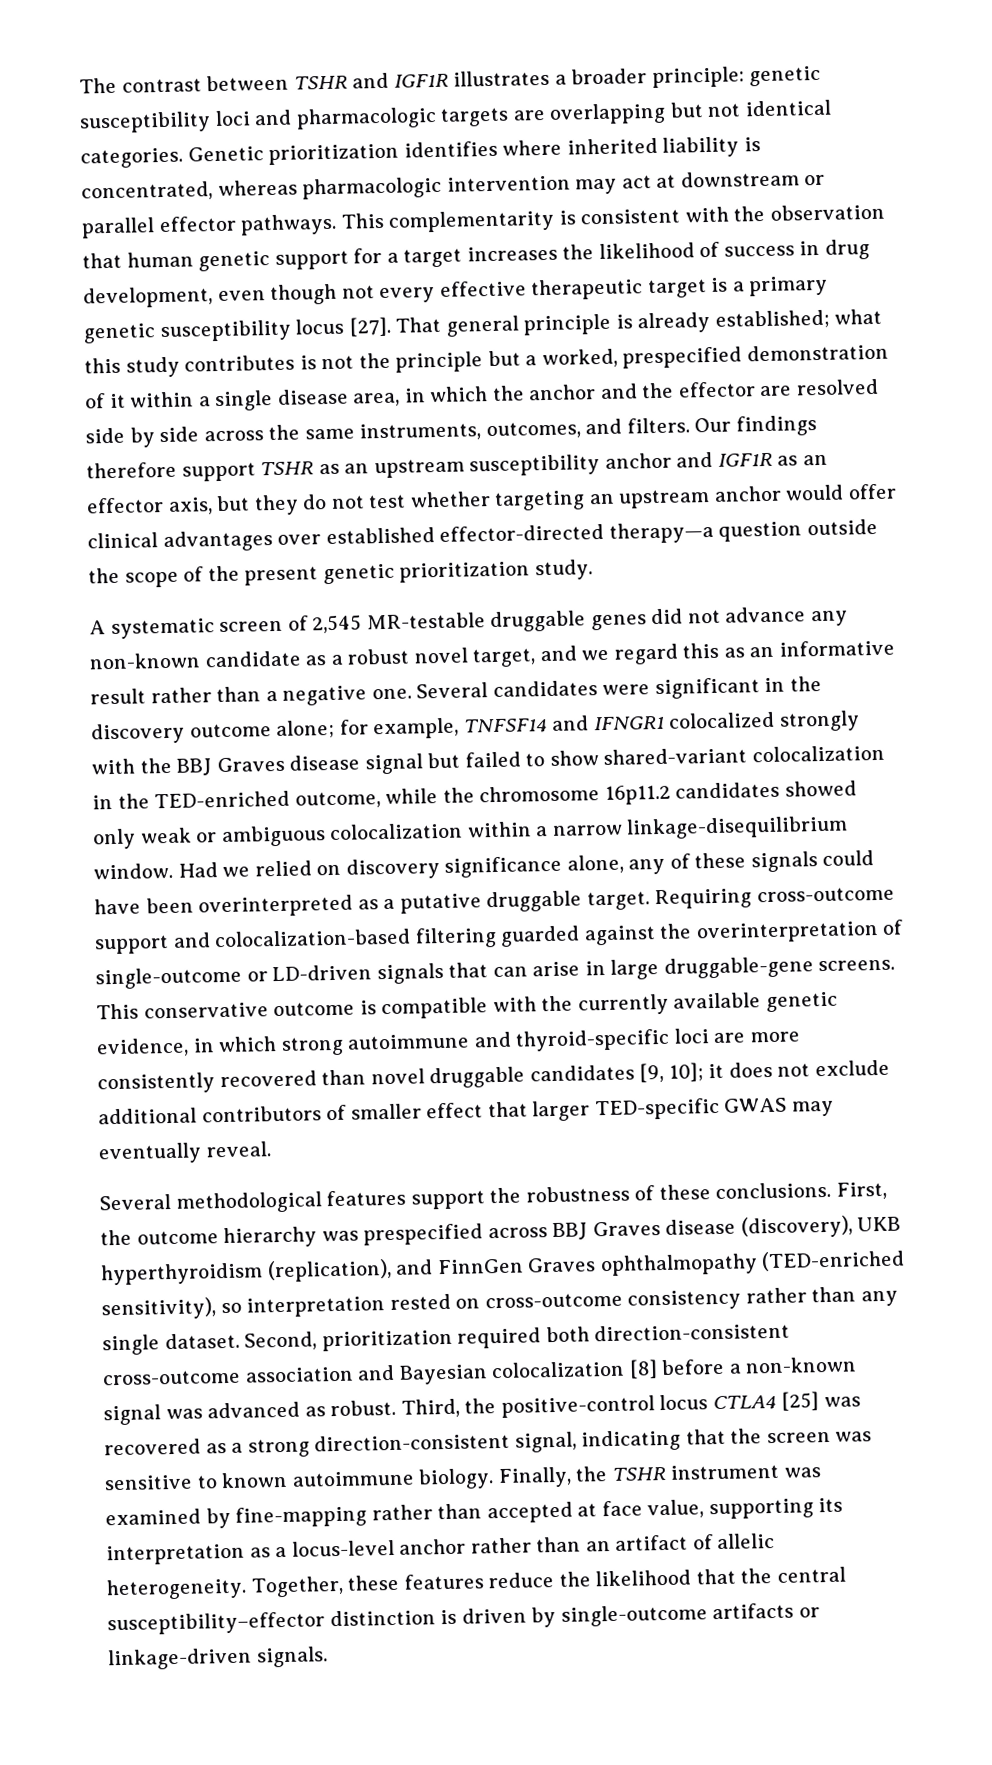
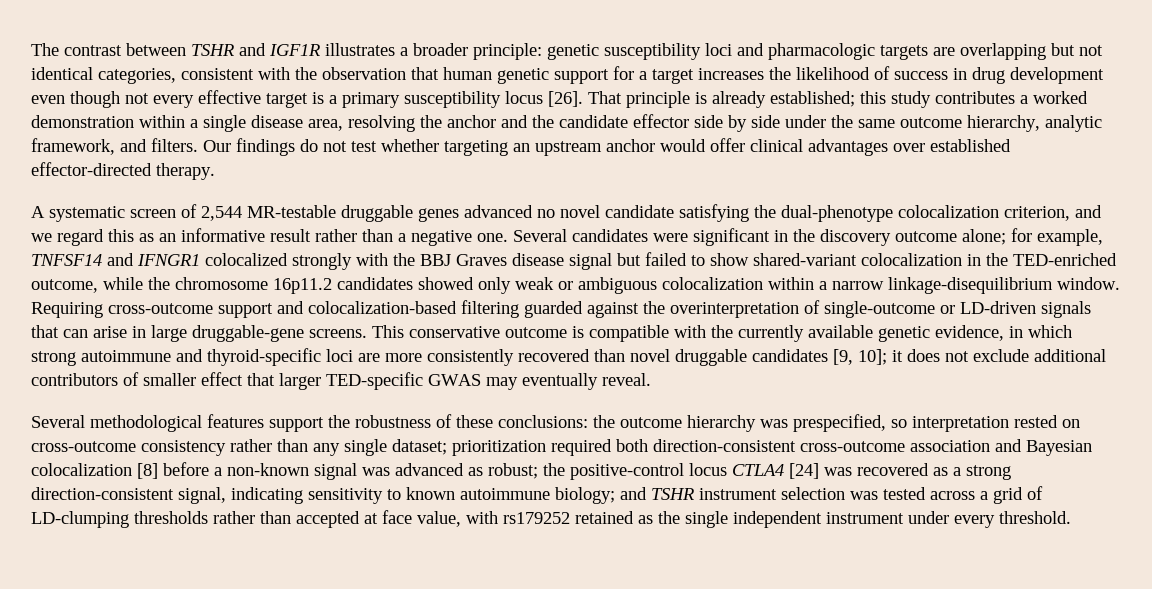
- genetic susceptibility loci and pharmacologic targets are overlapping but not identical categories. Genetic prioritization identifies where inherited liability is concentrated, whereas pharmacologic intervention may act at downstream or parallel effector pathways. This complementarity is consistent with the observation that human genetic support for a target increases the likelihood of success in drug development, even though not every effective therapeutic target is a primary genetic susceptibility locus [27]. That general principle is already established;
+ genetic susceptibility loci and pharmacologic targets are overlapping but not identical categories, consistent with the observation that human genetic support for a target increases the likelihood of success in drug development even though not every effective target is a primary susceptibility locus [26]. That principle is already established;
- what this study contributes is not the principle but a worked, prespecified demonstration of it within a single disease area, in which the anchor and the effector are resolved side by side across the same instruments, outcomes, and filters. Our findings therefore support TSHR as an upstream susceptibility anchor and IGF1R as an effector axis, but they do not test whether targeting an upstream anchor would offer clinical advantages over established effector-directed therapy—a question outside the scope of the present genetic prioritization study.
+ this study contributes a worked demonstration within a single disease area, resolving the anchor and the candidate effector side by side under the same outcome hierarchy, analytic framework, and filters. Our findings do not test whether targeting an upstream anchor would offer clinical advantages over established effector-directed therapy.
- A systematic screen of 2,545 MR-testable druggable genes did not advance any non-known candidate as a robust novel target, and we regard this as an informative result rather than a negative one.
+ A systematic screen of 2,544 MR-testable druggable genes advanced no novel candidate satisfying the dual-phenotype colocalization criterion, and we regard this as an informative result rather than a negative one.
- Had we relied on discovery significance alone, any of these signals could have been overinterpreted as a putative druggable target.
- Several methodological features support the robustness of these conclusions. First, the outcome hierarchy was prespecified across BBJ Graves disease (discovery), UKB hyperthyroidism (replication), and FinnGen Graves ophthalmopathy (TED-enriched sensitivity), so interpretation rested on cross-outcome consistency rather than any single dataset. Second, prioritization required both direction-consistent cross-outcome association and Bayesian colocalization [8] before a non-known signal was advanced as robust. Third, the positive-control locus CTLA4 [25] was recovered as a strong direction-consistent signal, indicating that the screen was sensitive to known autoimmune biology. Finally, the TSHR instrument was examined by fine-mapping rather than accepted at face value, supporting its interpretation as a locus-level anchor rather than an artifact of allelic heterogeneity. Together, these features reduce the likelihood that the central susceptibility–effector distinction is driven by single-outcome artifacts or linkage-driven signals.
+ Several methodological features support the robustness of these conclusions: the outcome hierarchy was prespecified, so interpretation rested on cross-outcome consistency rather than any single dataset; prioritization required both direction-consistent cross-outcome association and Bayesian colocalization [8] before a non-known signal was advanced as robust; the positive-control locus CTLA4 [24] was recovered as a strong direction-consistent signal, indicating sensitivity to known autoimmune biology; and TSHR instrument selection was tested across a grid of LD-clumping thresholds rather than accepted at face value, with rs179252 retained as the single independent instrument under every threshold.

